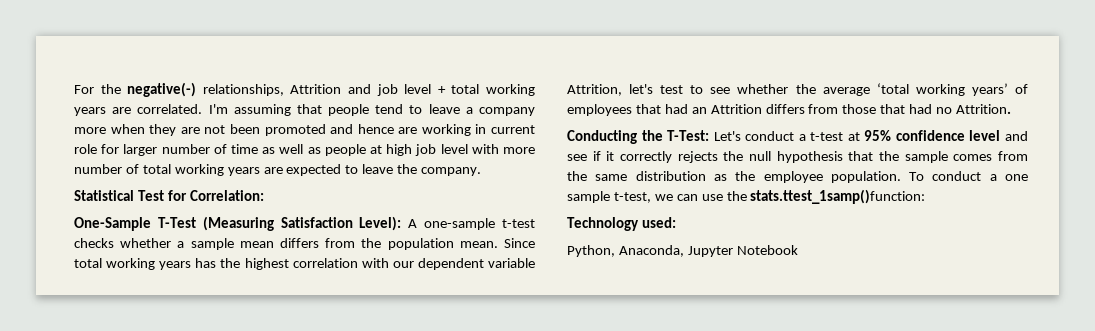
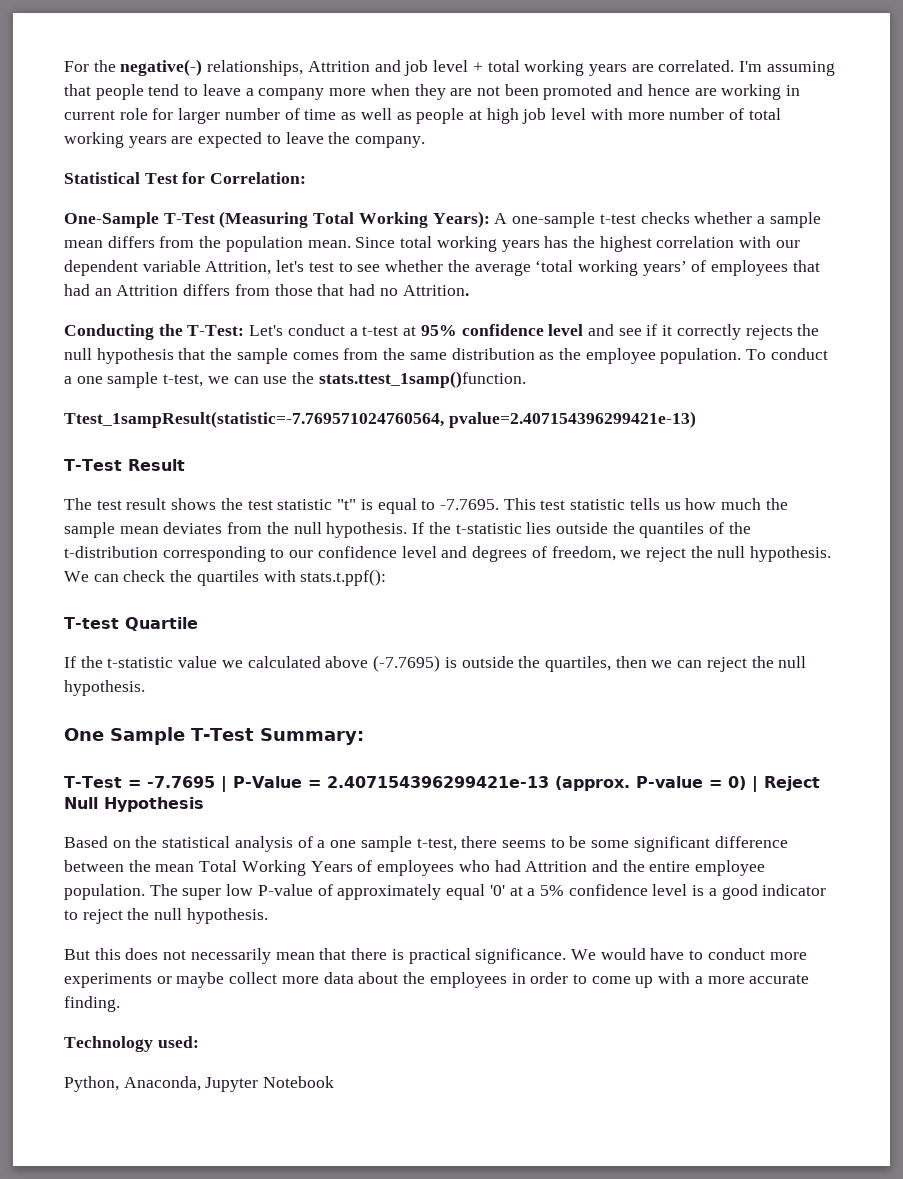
- One-Sample T-Test (Measuring Satisfaction Level): A one-sample t-test checks whether a sample mean differs from the population mean.
+ One-Sample T-Test (Measuring Total Working Years): A one-sample t-test checks whether a sample mean differs from the population mean.
- To conduct a one sample t-test, we can use the stats.ttest_1samp()function:
+ To conduct a one sample t-test, we can use the stats.ttest_1samp()function.
+ Ttest_1sampResult(statistic=-7.769571024760564, pvalue=2.407154396299421e-13)
+ T-Test Result
+ The test result shows the test statistic "t" is equal to -7.7695. This test statistic tells us how much the sample mean deviates from the null hypothesis. If the t-statistic lies outside the quantiles of the t-distribution corresponding to our confidence level and degrees of freedom, we reject the null hypothesis. We can check the quartiles with stats.t.ppf():
+ T-test Quartile
+ If the t-statistic value we calculated above (-7.7695) is outside the quartiles, then we can reject the null hypothesis.
+ One Sample T-Test Summary:
+ T-Test = -7.7695 | P-Value = 2.407154396299421e-13 (approx. P-value = 0) | Reject Null Hypothesis
+ Based on the statistical analysis of a one sample t-test, there seems to be some significant difference between the mean Total Working Years of employees who had Attrition and the entire employee population. The super low P-value of approximately equal '0' at a 5% confidence level is a good indicator to reject the null hypothesis.
+ But this does not necessarily mean that there is practical significance. We would have to conduct more experiments or maybe collect more data about the employees in order to come up with a more accurate finding.

